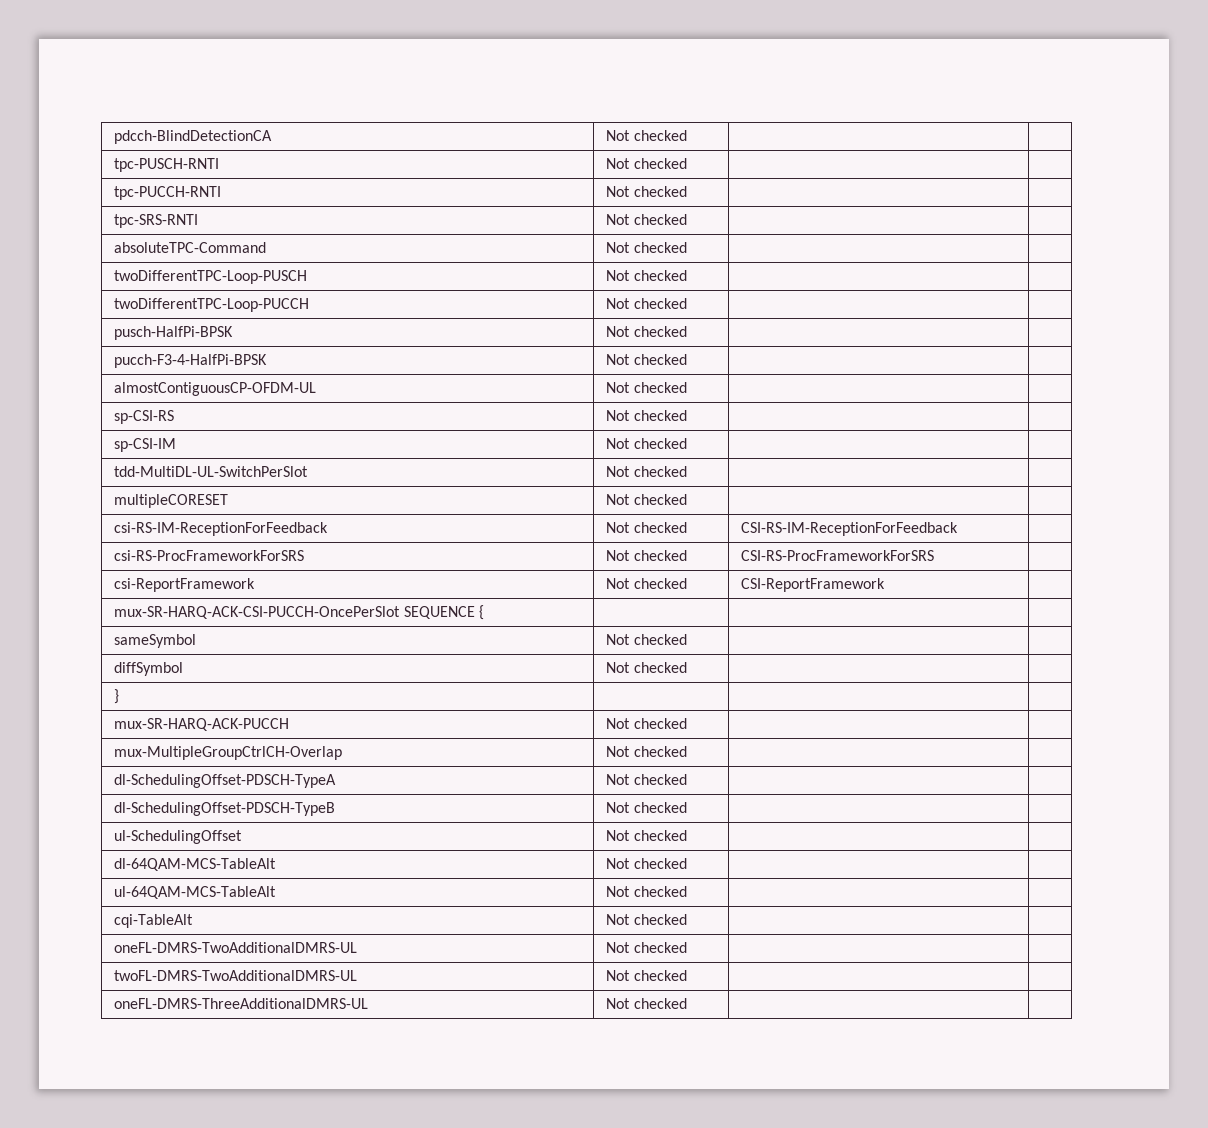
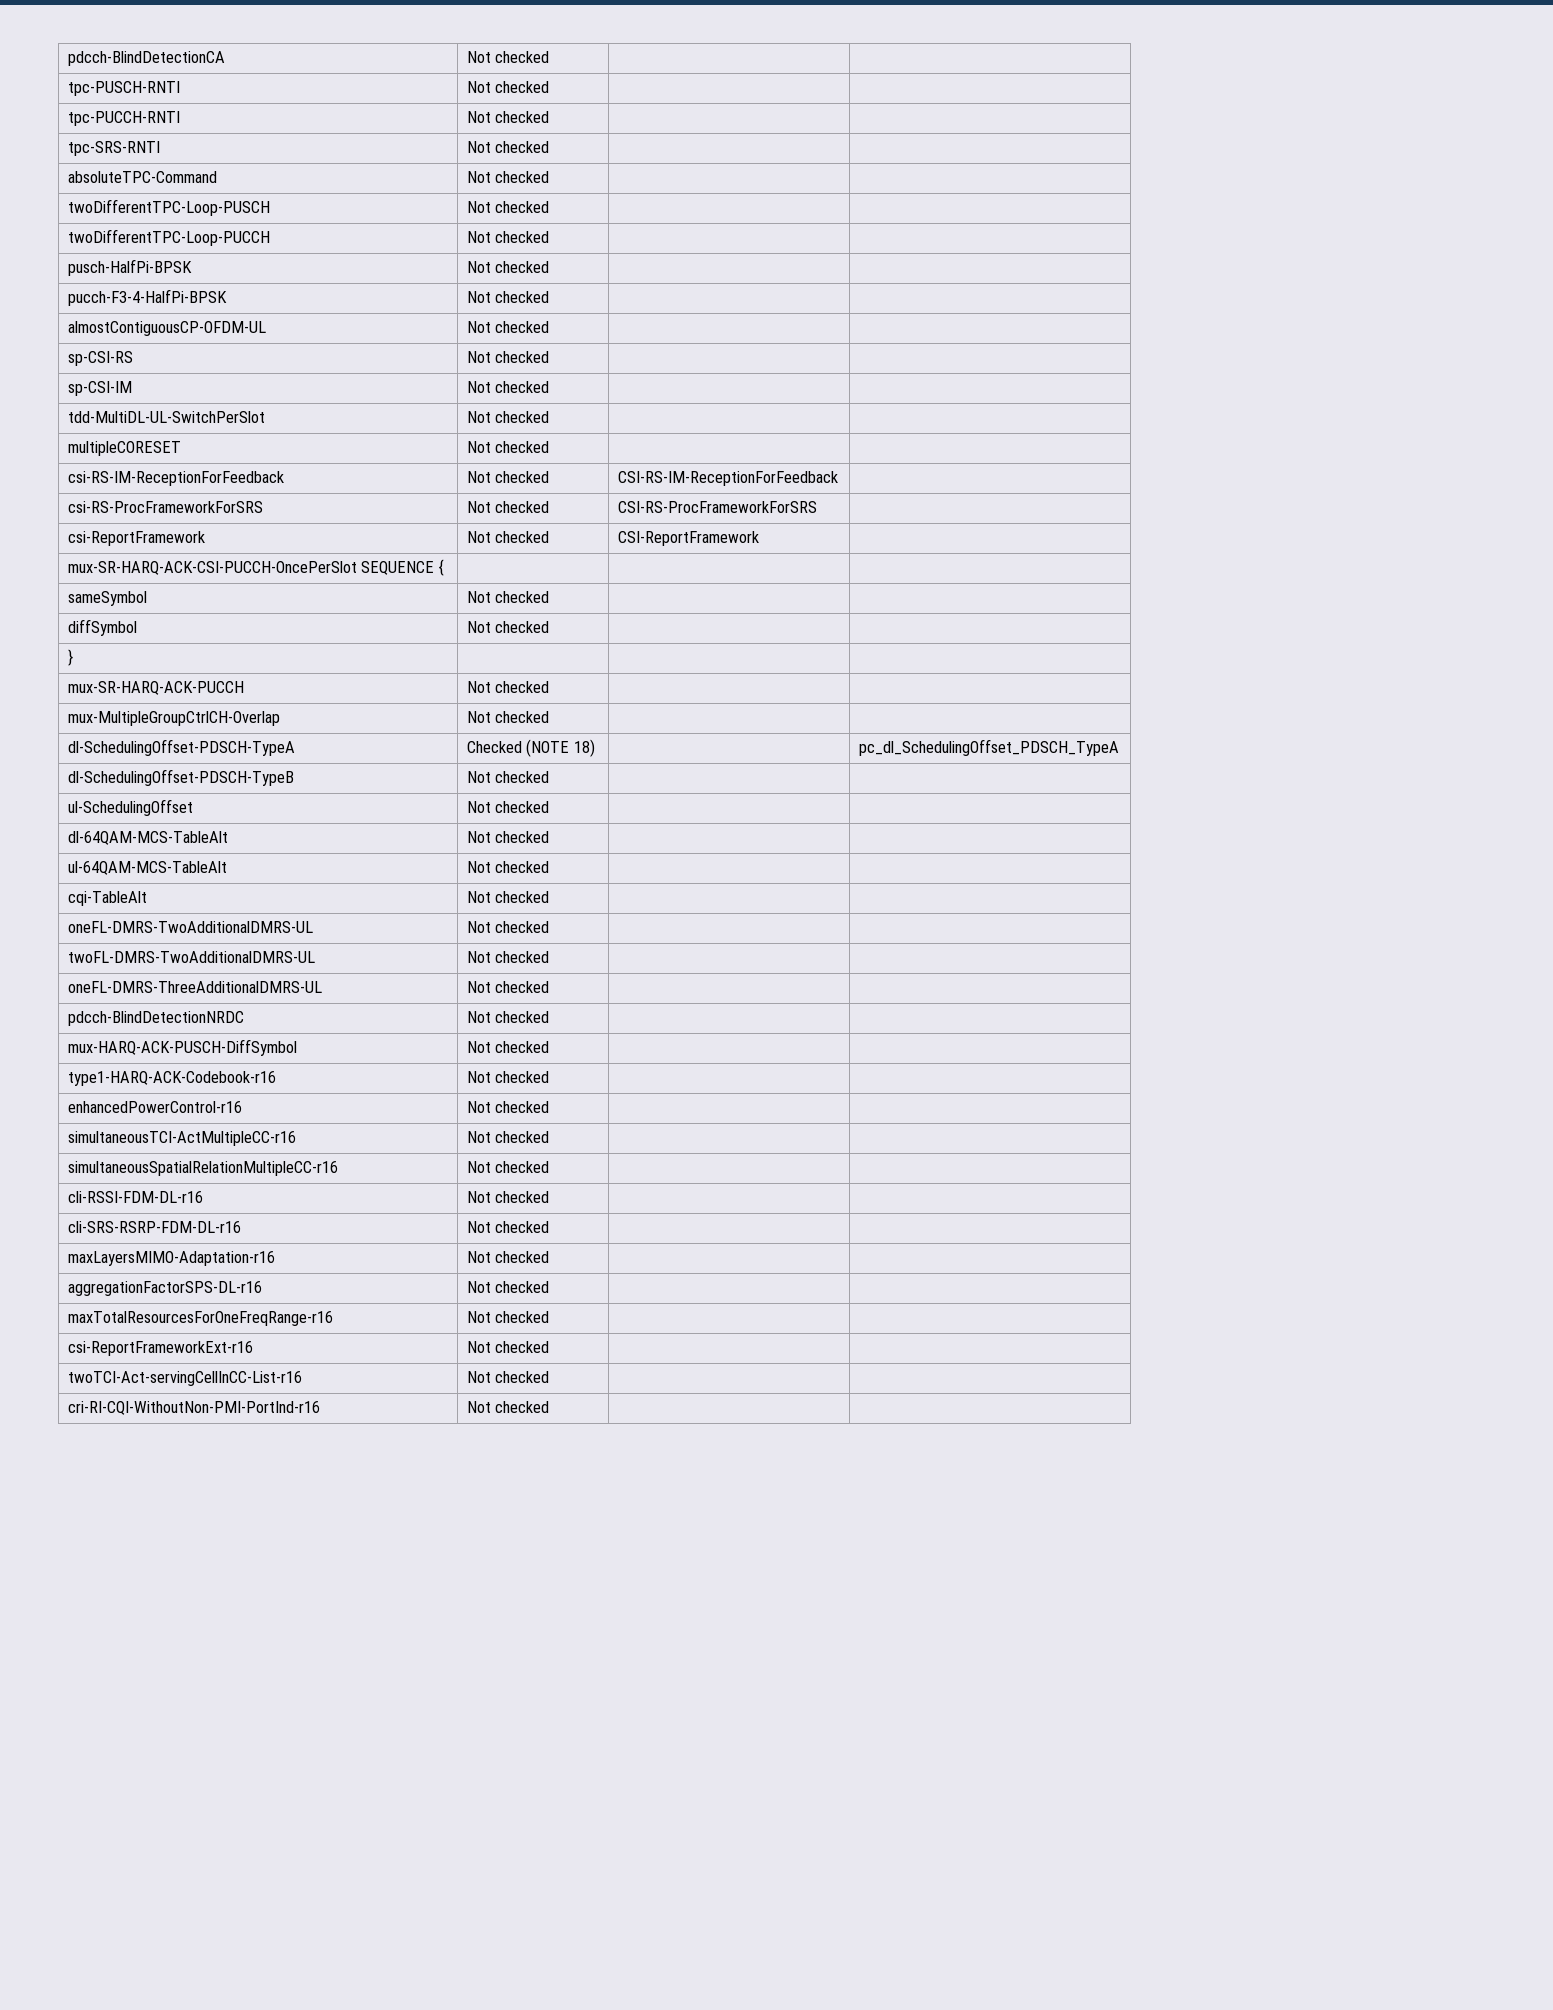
- dl-SchedulingOffset-PDSCH-TypeA | Not checked | |
+ dl-SchedulingOffset-PDSCH-TypeA | Checked (NOTE 18) | | pc_dl_SchedulingOffset_PDSCH_TypeA
+ pdcch-BlindDetectionNRDC | Not checked | |
+ mux-HARQ-ACK-PUSCH-DiffSymbol | Not checked | |
+ type1-HARQ-ACK-Codebook-r16 | Not checked | |
+ enhancedPowerControl-r16 | Not checked | |
+ simultaneousTCI-ActMultipleCC-r16 | Not checked | |
+ simultaneousSpatialRelationMultipleCC-r16 | Not checked | |
+ cli-RSSI-FDM-DL-r16 | Not checked | |
+ cli-SRS-RSRP-FDM-DL-r16 | Not checked | |
+ maxLayersMIMO-Adaptation-r16 | Not checked | |
+ aggregationFactorSPS-DL-r16 | Not checked | |
+ maxTotalResourcesForOneFreqRange-r16 | Not checked | |
+ csi-ReportFrameworkExt-r16 | Not checked | |
+ twoTCI-Act-servingCellInCC-List-r16 | Not checked | |
+ cri-RI-CQI-WithoutNon-PMI-PortInd-r16 | Not checked | |

